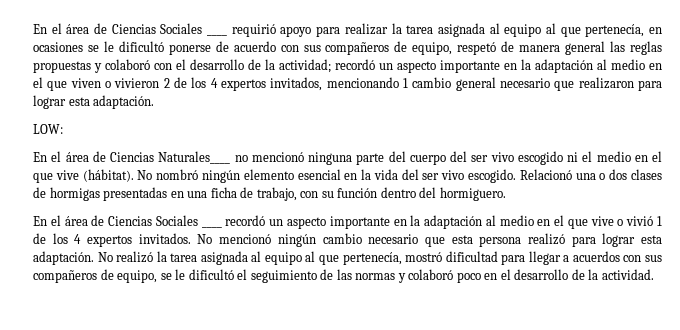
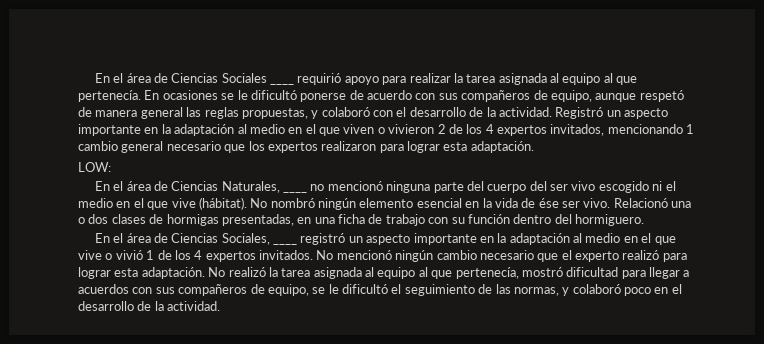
- En el área de Ciencias Sociales ____ requirió apoyo para realizar la tarea asignada al equipo al que pertenecía, en ocasiones se le dificultó ponerse de acuerdo con sus compañeros de equipo, respetó de manera general las reglas propuestas y colaboró con el desarrollo de la actividad; recordó un aspecto importante en la adaptación al medio en el que viven o vivieron 2 de los 4 expertos invitados, mencionando 1 cambio general necesario que realizaron para lograr esta adaptación.
+ En el área de Ciencias Sociales ____ requirió apoyo para realizar la tarea asignada al equipo al que pertenecía. En ocasiones se le dificultó ponerse de acuerdo con sus compañeros de equipo, aunque respetó de manera general las reglas propuestas, y colaboró con el desarrollo de la actividad. Registró un aspecto importante en la adaptación al medio en el que viven o vivieron 2 de los 4 expertos invitados, mencionando 1 cambio general necesario que los expertos realizaron para lograr esta adaptación.
- En el área de Ciencias Naturales____ no mencionó ninguna parte del cuerpo del ser vivo escogido ni el medio en el que vive (hábitat).
+ En el área de Ciencias Naturales, ____ no mencionó ninguna parte del cuerpo del ser vivo escogido ni el medio en el que vive (hábitat).
- No nombró ningún elemento esencial en la vida del ser vivo escogido.
+ No nombró ningún elemento esencial en la vida de ése ser vivo.
- Relacionó una o dos clases de hormigas presentadas en una ficha de trabajo, con su función dentro del hormiguero.
+ Relacionó una o dos clases de hormigas presentadas, en una ficha de trabajo con su función dentro del hormiguero.
- En el área de Ciencias Sociales ____ recordó un aspecto importante en la adaptación al medio en el que vive o vivió 1 de los 4 expertos invitados.
+ En el área de Ciencias Sociales, ____ registró un aspecto importante en la adaptación al medio en el que vive o vivió 1 de los 4 expertos invitados.
- No mencionó ningún cambio necesario que esta persona realizó para lograr esta adaptación.
+ No mencionó ningún cambio necesario que el experto realizó para lograr esta adaptación.
- No realizó la tarea asignada al equipo al que pertenecía, mostró dificultad para llegar a acuerdos con sus compañeros de equipo, se le dificultó el seguimiento de las normas y colaboró poco en el desarrollo de la actividad.
+ No realizó la tarea asignada al equipo al que pertenecía, mostró dificultad para llegar a acuerdos con sus compañeros de equipo, se le dificultó el seguimiento de las normas, y colaboró poco en el desarrollo de la actividad.

